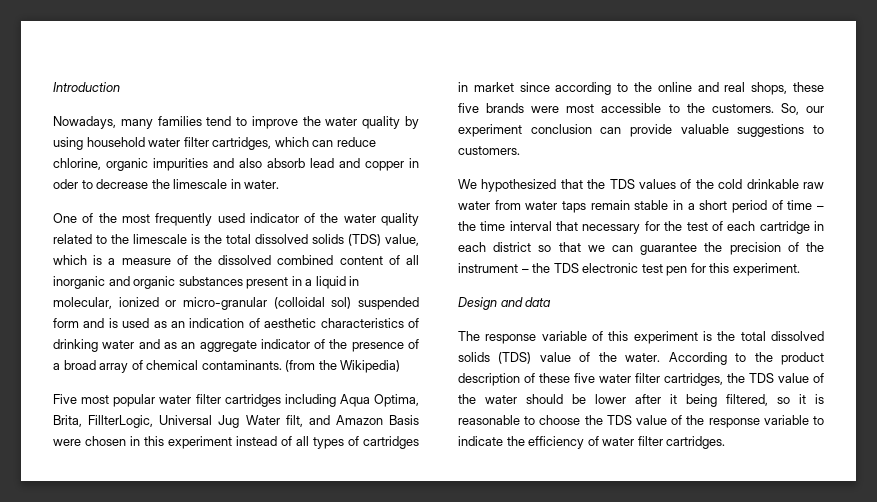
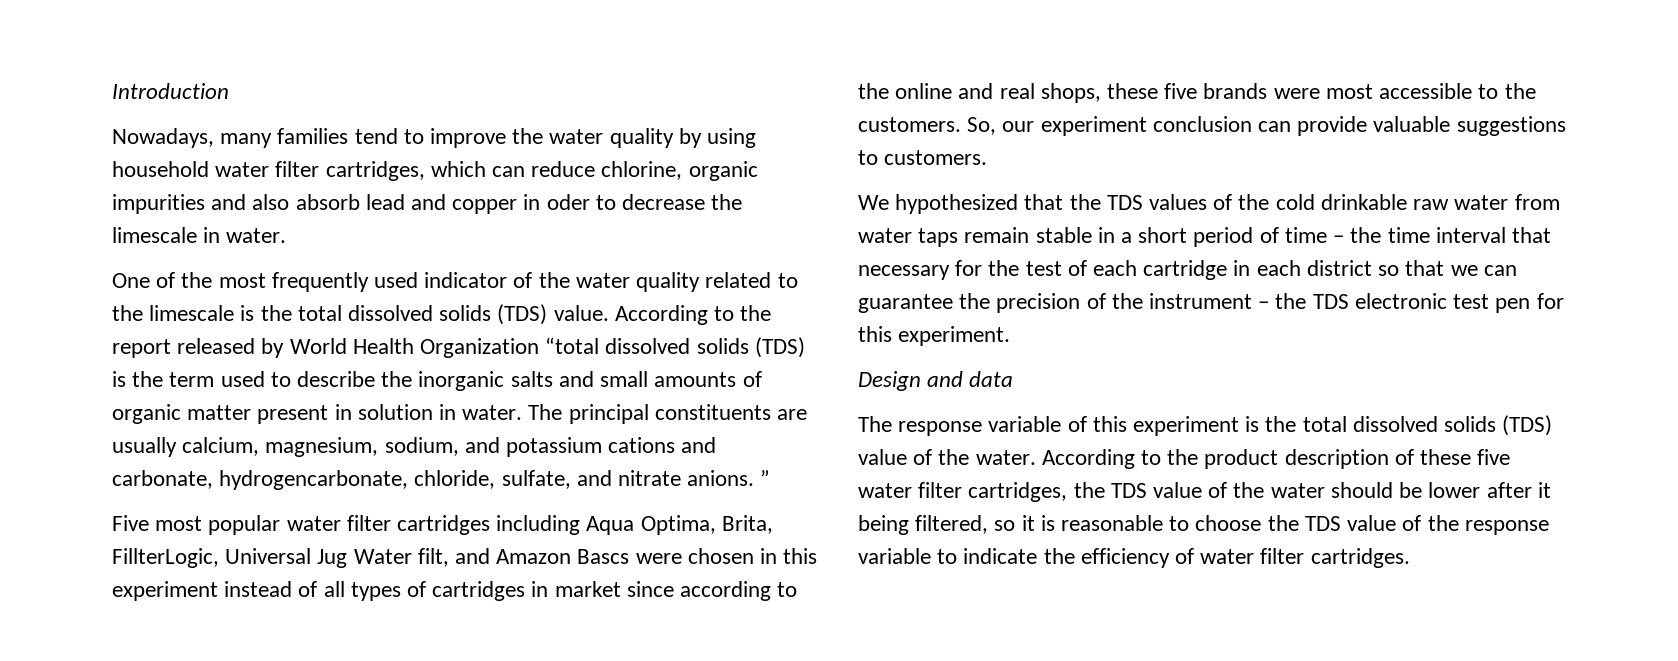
- One of the most frequently used indicator of the water quality related to the limescale is the total dissolved solids (TDS) value, which is a measure of the dissolved combined content of all inorganic and organic substances present in a liquid in molecular, ionized or micro-granular (colloidal sol) suspended form and is used as an indication of aesthetic characteristics of drinking water and as an aggregate indicator of the presence of a broad array of chemical contaminants. (from the Wikipedia)
+ One of the most frequently used indicator of the water quality related to the limescale is the total dissolved solids (TDS) value. According to the report released by World Health Organization “total dissolved solids (TDS) is the term used to describe the inorganic salts and small amounts of organic matter present in solution in water. The principal constituents are usually calcium, magnesium, sodium, and potassium cations and carbonate, hydrogencarbonate, chloride, sulfate, and nitrate anions. ”
- Five most popular water filter cartridges including Aqua Optima, Brita, FillterLogic, Universal Jug Water filt, and Amazon Basis were chosen in this experiment instead of all types of cartridges in market since according to the online and real shops, these five brands were most accessible to the customers.
+ Five most popular water filter cartridges including Aqua Optima, Brita, FillterLogic, Universal Jug Water filt, and Amazon Bascs were chosen in this experiment instead of all types of cartridges in market since according to the online and real shops, these five brands were most accessible to the customers.

